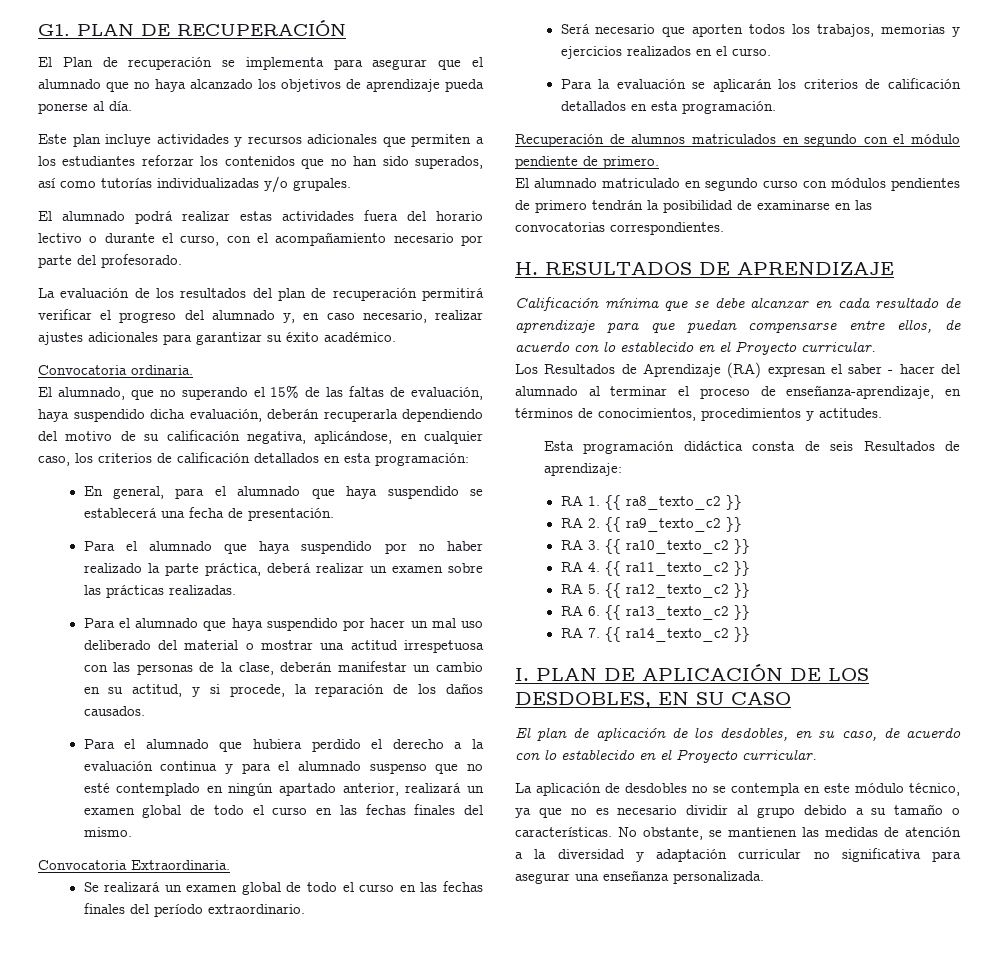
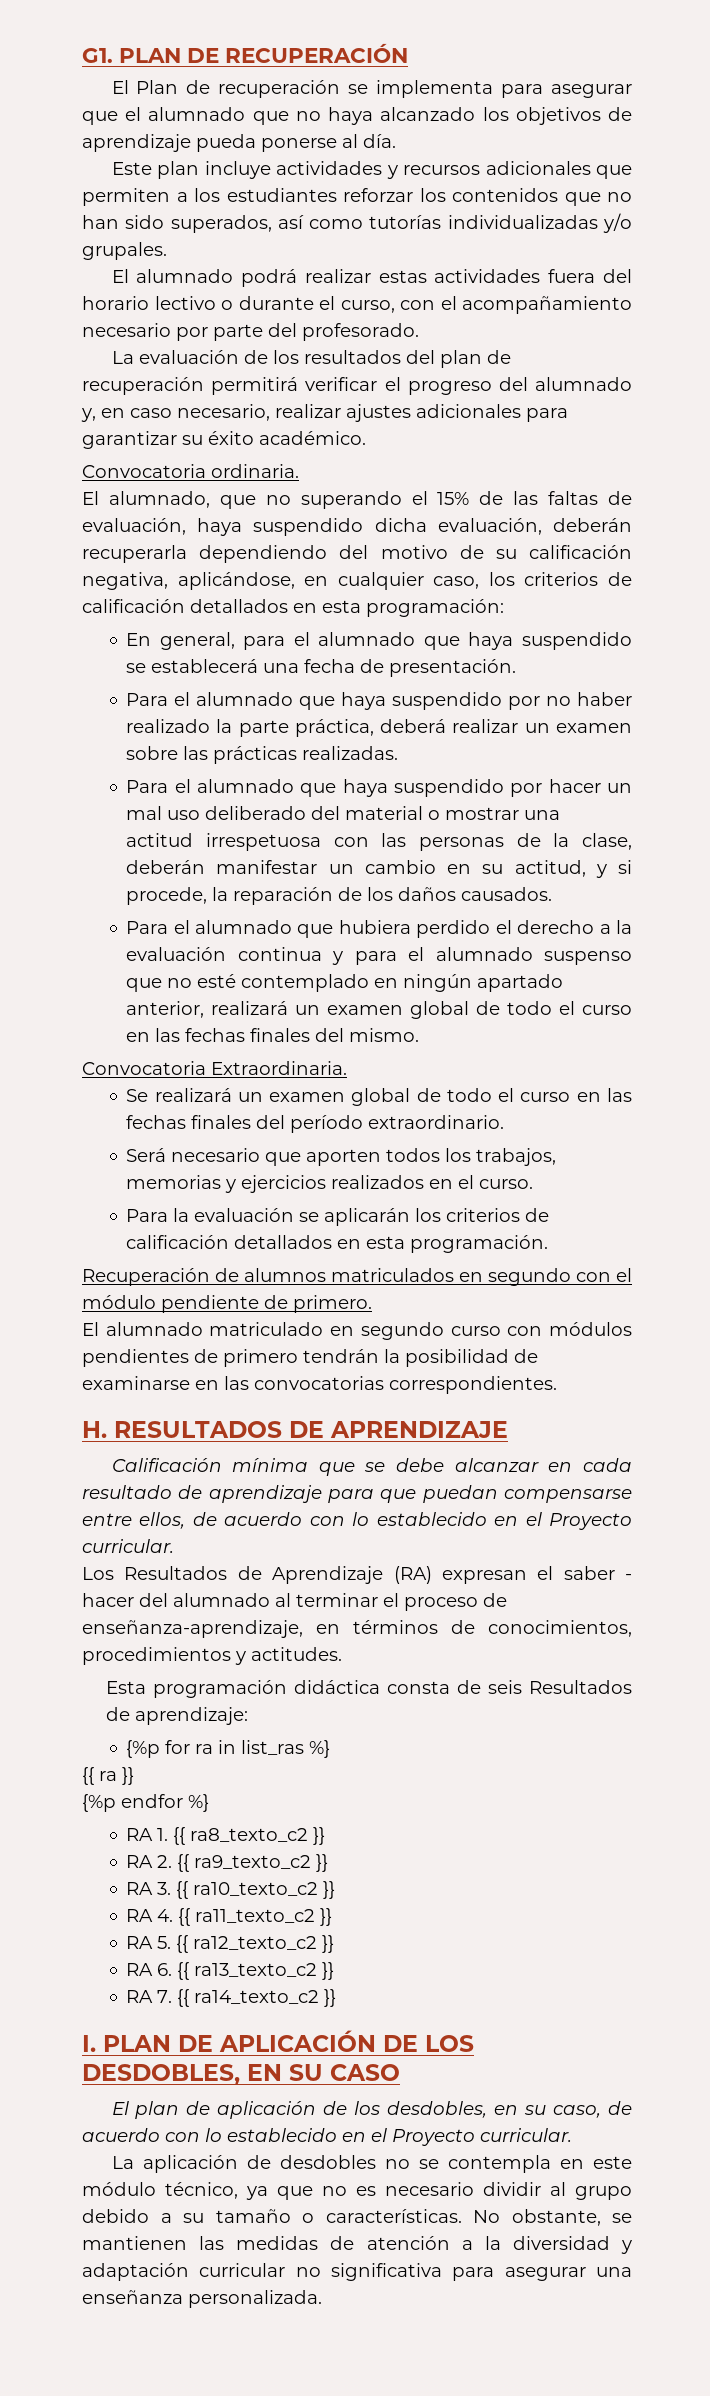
+ {%p for ra in list_ras %}
+ {{ ra }}
+ {%p endfor %}

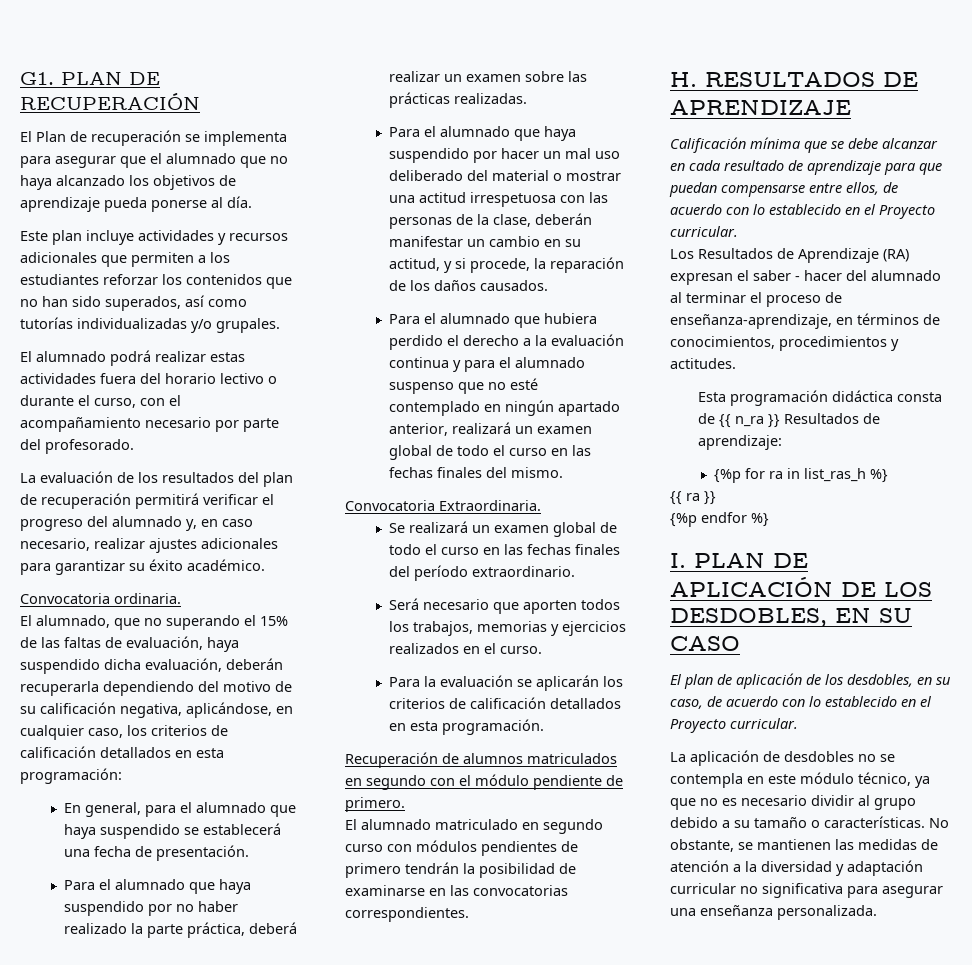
- Esta programación didáctica consta de seis Resultados de aprendizaje:
+ Esta programación didáctica consta de {{ n_ra }} Resultados de aprendizaje:
- {%p for ra in list_ras %}
+ {%p for ra in list_ras_h %}
- RA 1. {{ ra8_texto_c2 }}
- RA 2. {{ ra9_texto_c2 }}
- RA 3. {{ ra10_texto_c2 }}
- RA 4. {{ ra11_texto_c2 }}
- RA 5. {{ ra12_texto_c2 }}
- RA 6. {{ ra13_texto_c2 }}
- RA 7. {{ ra14_texto_c2 }}

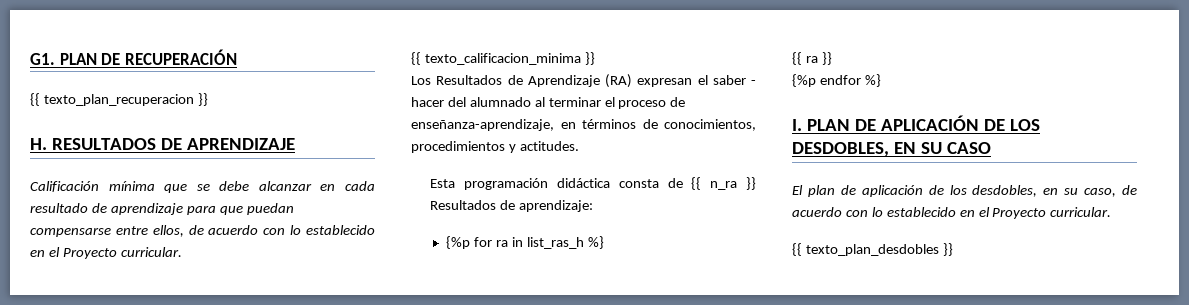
- El Plan de recuperación se implementa para asegurar que el alumnado que no haya alcanzado los objetivos de aprendizaje pueda ponerse al día.
- Este plan incluye actividades y recursos adicionales que permiten a los estudiantes reforzar los contenidos que no han sido superados, así como tutorías individualizadas y/o grupales.
- El alumnado podrá realizar estas actividades fuera del horario lectivo o durante el curso, con el acompañamiento necesario por parte del profesorado.
- La evaluación de los resultados del plan de recuperación permitirá verificar el progreso del alumnado y, en caso necesario, realizar ajustes adicionales para garantizar su éxito académico.
- Convocatoria ordinaria.
- El alumnado, que no superando el 15% de las faltas de evaluación, haya suspendido dicha evaluación, deberán recuperarla dependiendo del motivo de su calificación negativa, aplicándose, en cualquier caso, los criterios de calificación detallados en esta programación:
- En general, para el alumnado que haya suspendido se establecerá una fecha de presentación.
- Para el alumnado que haya suspendido por no haber realizado la parte práctica, deberá realizar un examen sobre las prácticas realizadas.
- Para el alumnado que haya suspendido por hacer un mal uso deliberado del material o mostrar una actitud irrespetuosa con las personas de la clase, deberán manifestar un cambio en su actitud, y si procede, la reparación de los daños causados.
- Para el alumnado que hubiera perdido el derecho a la evaluación continua y para el alumnado suspenso que no esté contemplado en ningún apartado anterior, realizará un examen global de todo el curso en las fechas finales del mismo.
- Convocatoria Extraordinaria.
- Se realizará un examen global de todo el curso en las fechas finales del período extraordinario.
- Será necesario que aporten todos los trabajos, memorias y ejercicios realizados en el curso.
- Para la evaluación se aplicarán los criterios de calificación detallados en esta programación.
- Recuperación de alumnos matriculados en segundo con el módulo pendiente de primero.
- El alumnado matriculado en segundo curso con módulos pendientes de primero tendrán la posibilidad de examinarse en las convocatorias correspondientes.
+ {{ texto_plan_recuperacion }}
+ {{ texto_calificacion_minima }}
- La aplicación de desdobles no se contempla en este módulo técnico, ya que no es necesario dividir al grupo debido a su tamaño o características. No obstante, se mantienen las medidas de atención a la diversidad y adaptación curricular no significativa para asegurar una enseñanza personalizada.
+ {{ texto_plan_desdobles }}

